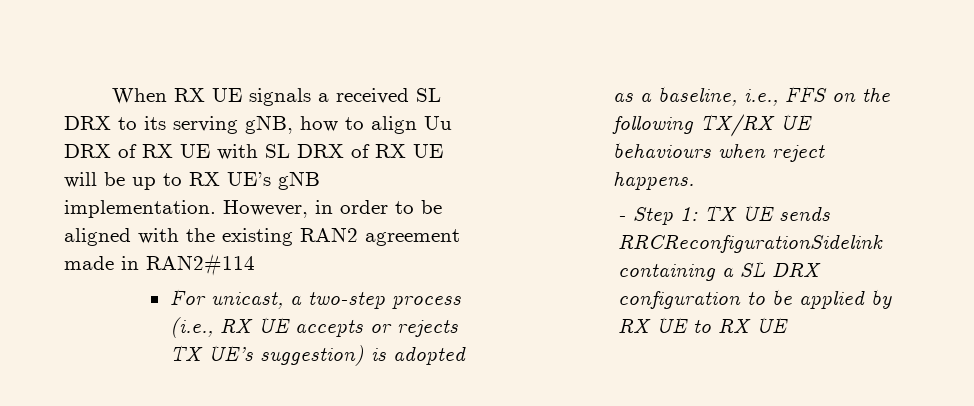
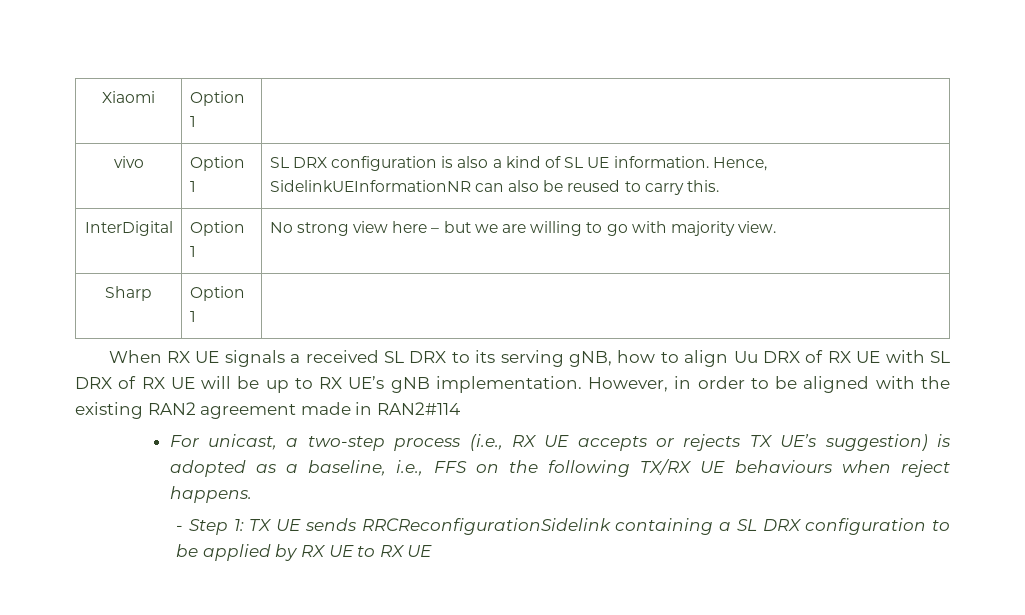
+ Xiaomi | Option 1 |
+ vivo | Option 1 | SL DRX configuration is also a kind of SL UE information. Hence, SidelinkUEInformationNR can also be reused to carry this.
+ InterDigital | Option 1 | No strong view here – but we are willing to go with majority view.
+ Sharp | Option 1 |

